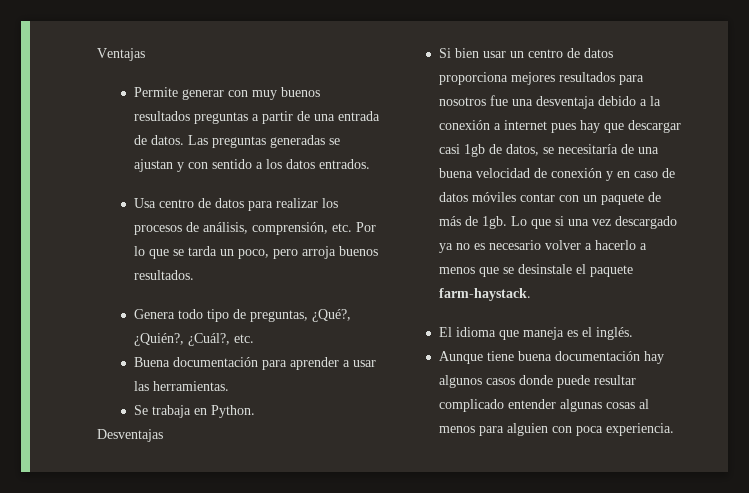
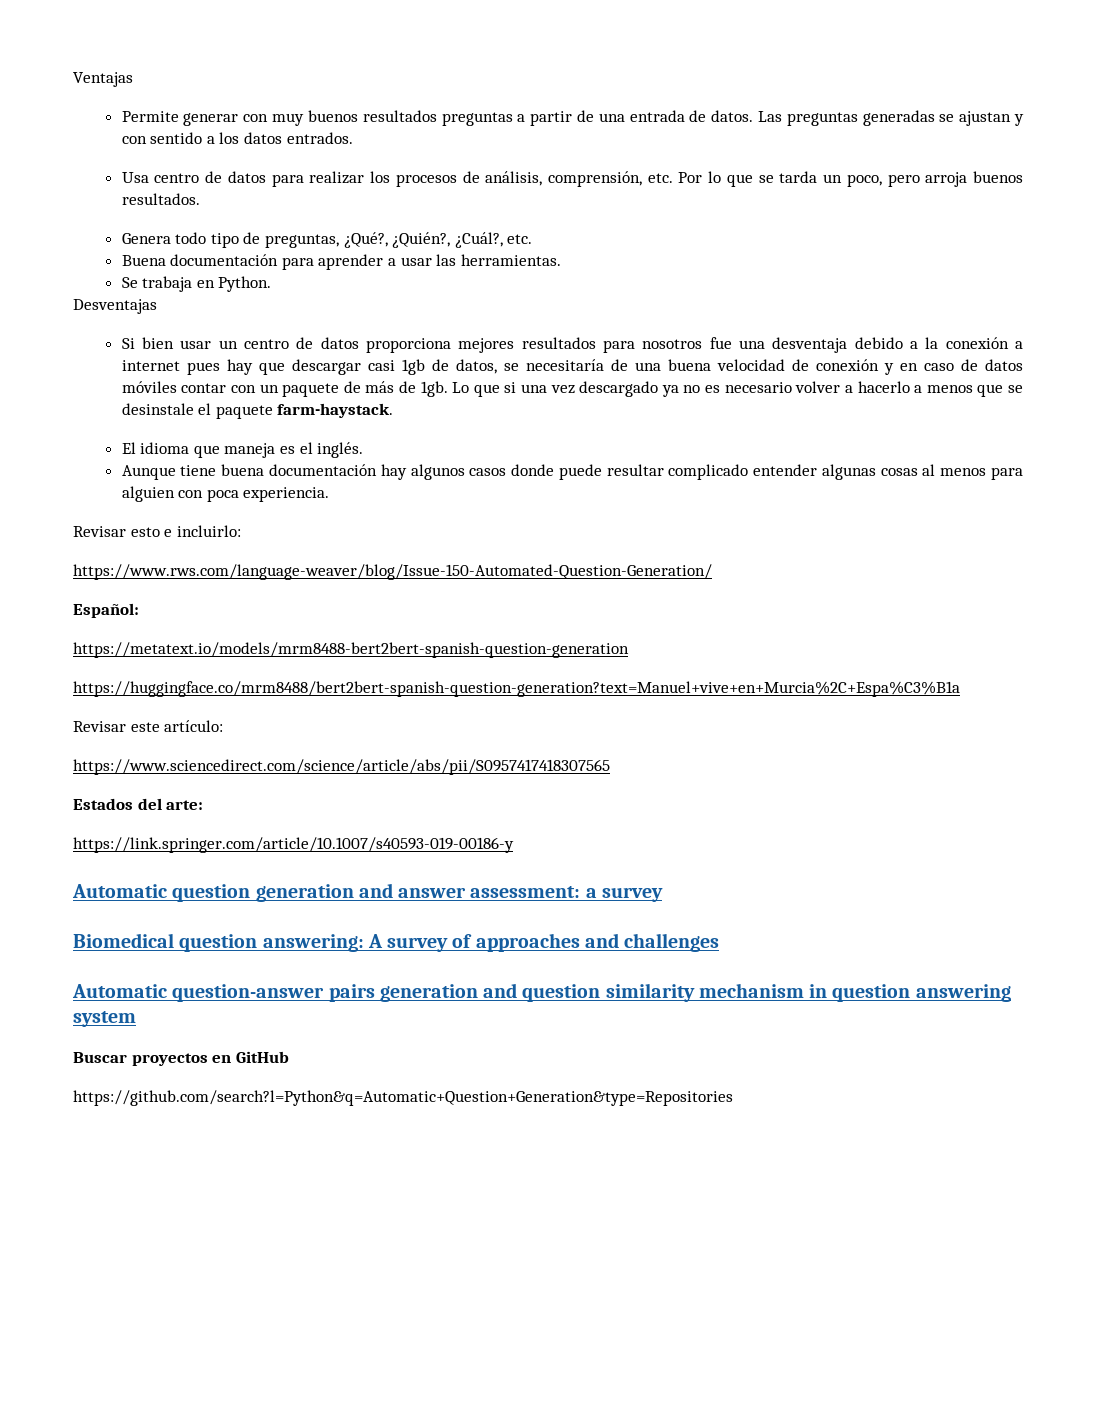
+ Revisar esto e incluirlo:
+ https://www.rws.com/language-weaver/blog/Issue-150-Automated-Question-Generation/
+ Español:
+ https://metatext.io/models/mrm8488-bert2bert-spanish-question-generation
+ https://huggingface.co/mrm8488/bert2bert-spanish-question-generation?text=Manuel+vive+en+Murcia%2C+Espa%C3%B1a
+ Revisar este artículo:
+ https://www.sciencedirect.com/science/article/abs/pii/S0957417418307565
+ Estados del arte:
+ https://link.springer.com/article/10.1007/s40593-019-00186-y
+ Automatic question generation and answer assessment: a survey
+ Biomedical question answering: A survey of approaches and challenges
+ Automatic question-answer pairs generation and question similarity mechanism in question answering system
+ Buscar proyectos en GitHub
+ https://github.com/search?l=Python&q=Automatic+Question+Generation&type=Repositories

